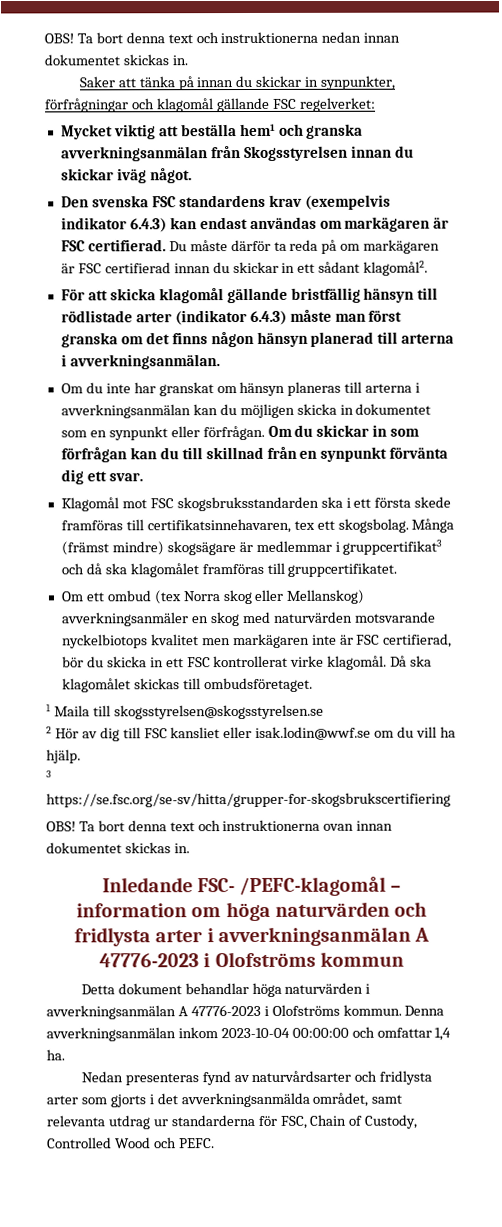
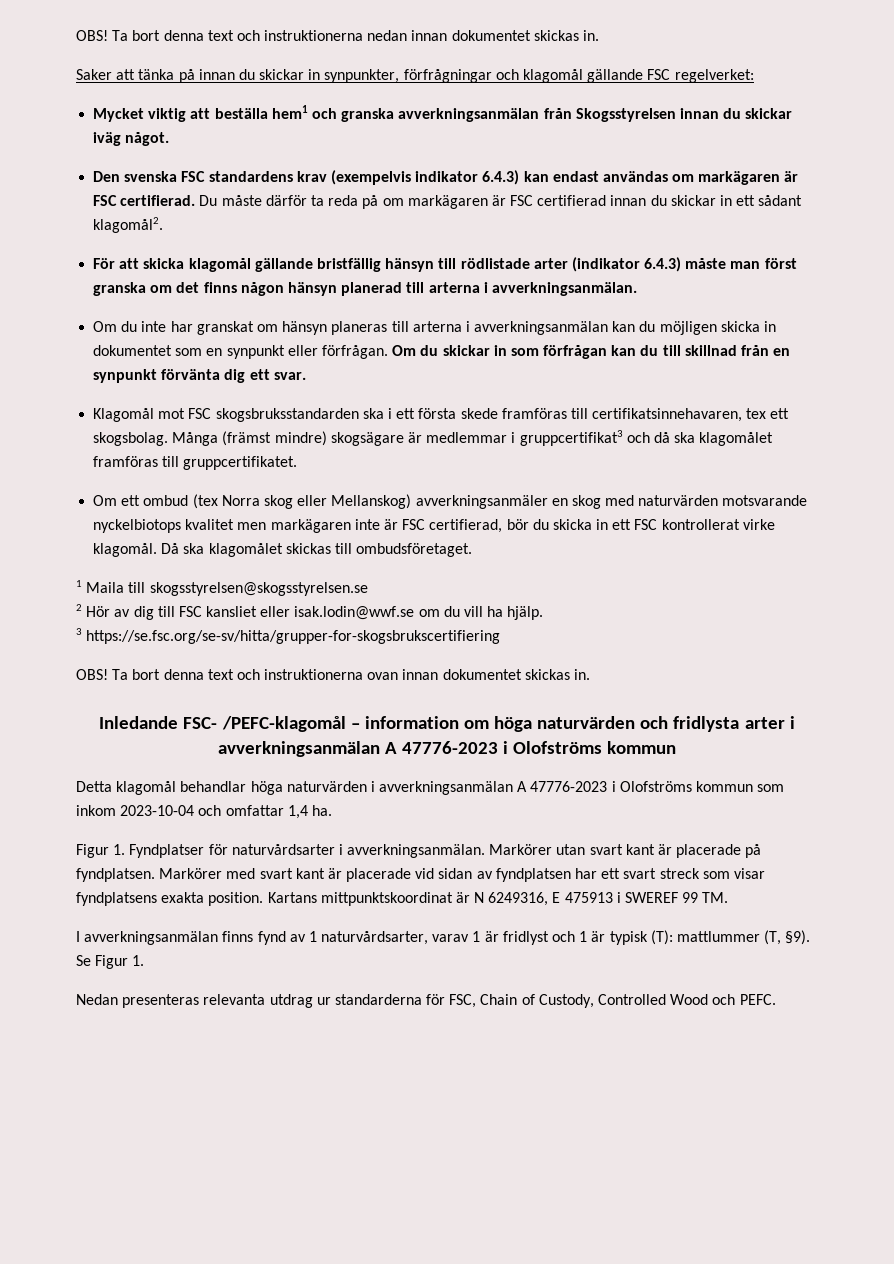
- Detta dokument behandlar höga naturvärden i avverkningsanmälan A 47776-2023 i Olofströms kommun. Denna avverkningsanmälan inkom 2023-10-04 00:00:00 och omfattar 1,4 ha.
+ Detta klagomål behandlar höga naturvärden i avverkningsanmälan A 47776-2023 i Olofströms kommun som inkom 2023-10-04 och omfattar 1,4 ha.
- Nedan presenteras fynd av naturvårdsarter och fridlysta arter som gjorts i det avverkningsanmälda området, samt relevanta utdrag ur standarderna för FSC, Chain of Custody, Controlled Wood och PEFC.
+ Figur 1. Fyndplatser för naturvårdsarter i avverkningsanmälan. Markörer utan svart kant är placerade på fyndplatsen. Markörer med svart kant är placerade vid sidan av fyndplatsen har ett svart streck som visar fyndplatsens exakta position. Kartans mittpunktskoordinat är N 6249316, E 475913 i SWEREF 99 TM.
+ I avverkningsanmälan finns fynd av 1 naturvårdsarter, varav 1 är fridlyst och 1 är typisk (T): mattlummer (T, §9). Se Figur 1.
+ Nedan presenteras relevanta utdrag ur standarderna för FSC, Chain of Custody, Controlled Wood och PEFC.

